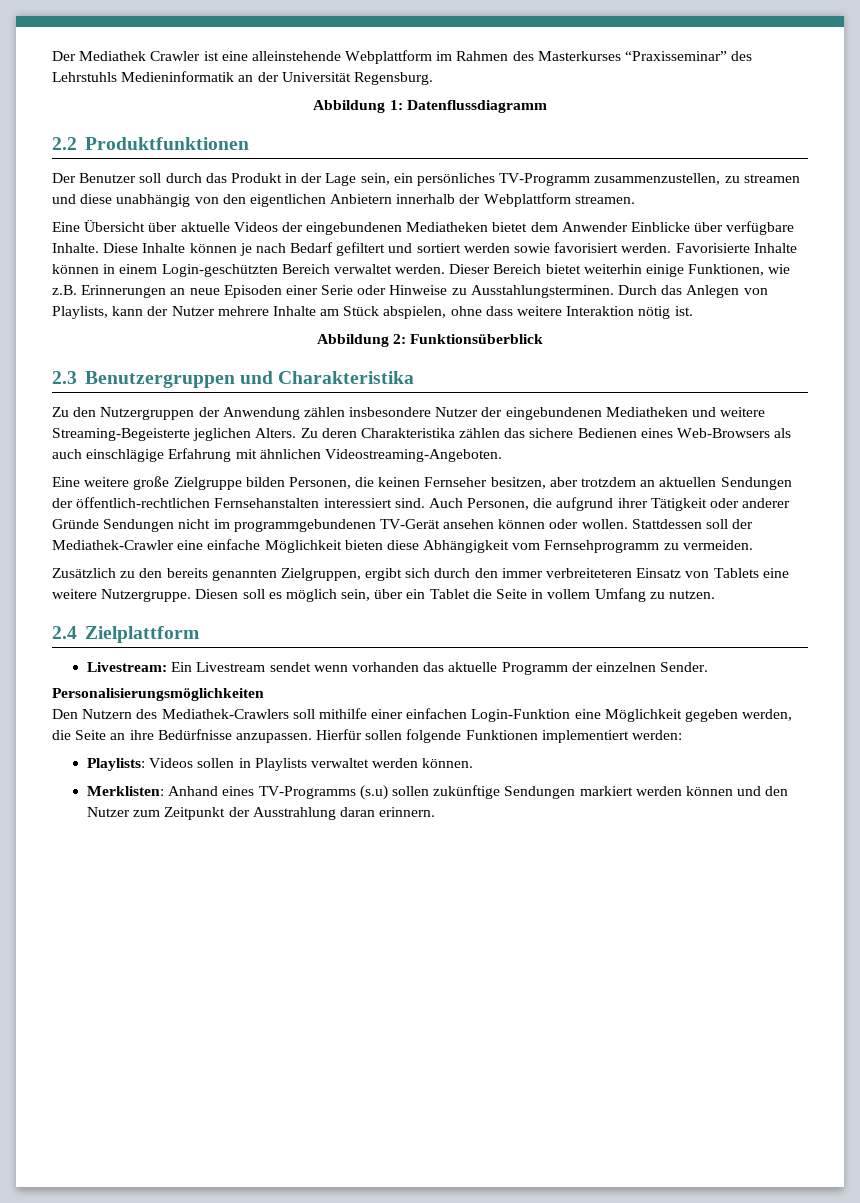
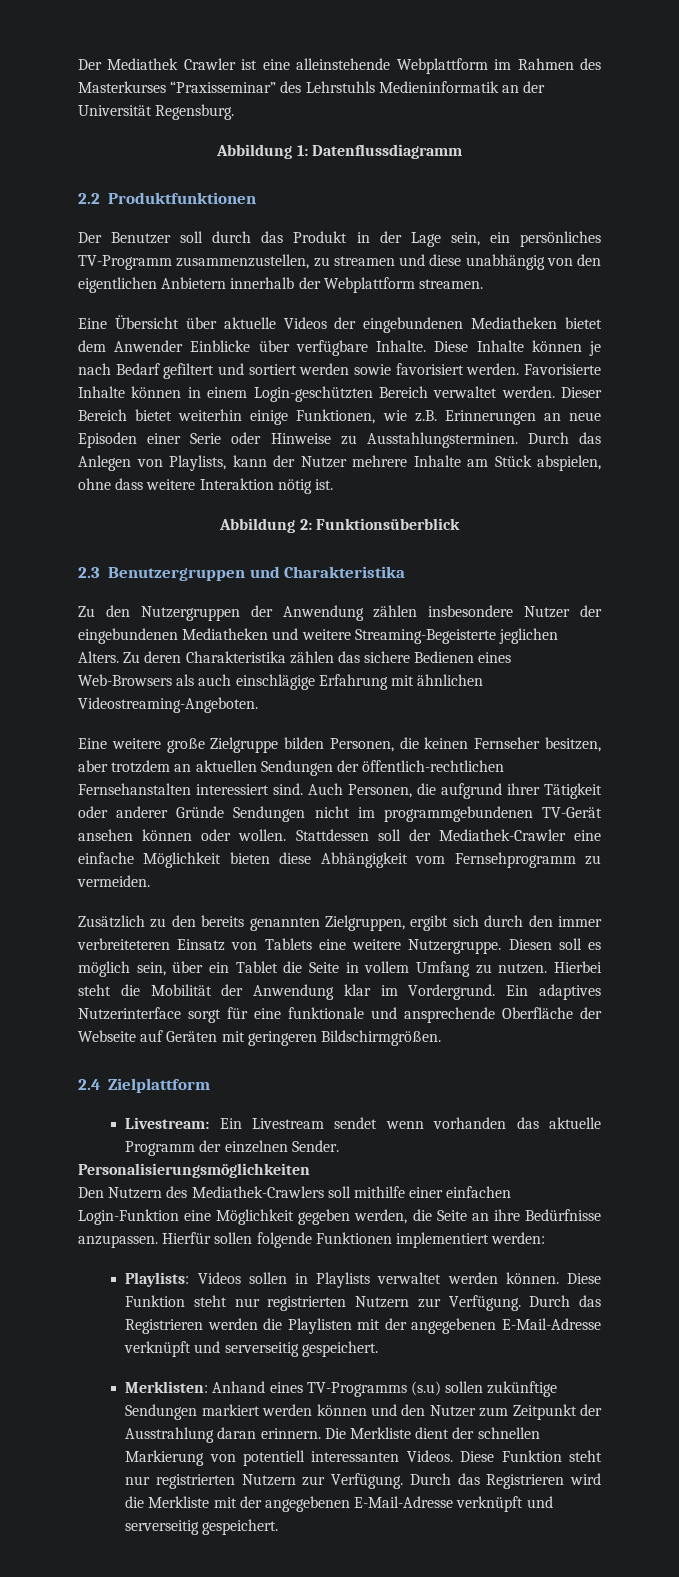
+ Hierbei steht die Mobilität der Anwendung klar im Vordergrund. Ein adaptives Nutzerinterface sorgt für eine funktionale und ansprechende Oberfläche der Webseite auf Geräten mit geringeren Bildschirmgrößen.
+ Diese Funktion steht nur registrierten Nutzern zur Verfügung. Durch das Registrieren werden die Playlisten mit der angegebenen E-Mail-Adresse verknüpft und serverseitig gespeichert.
+ Die Merkliste dient der schnellen Markierung von potentiell interessanten Videos. Diese Funktion steht nur registrierten Nutzern zur Verfügung. Durch das Registrieren wird die Merkliste mit der angegebenen E-Mail-Adresse verknüpft und serverseitig gespeichert.

